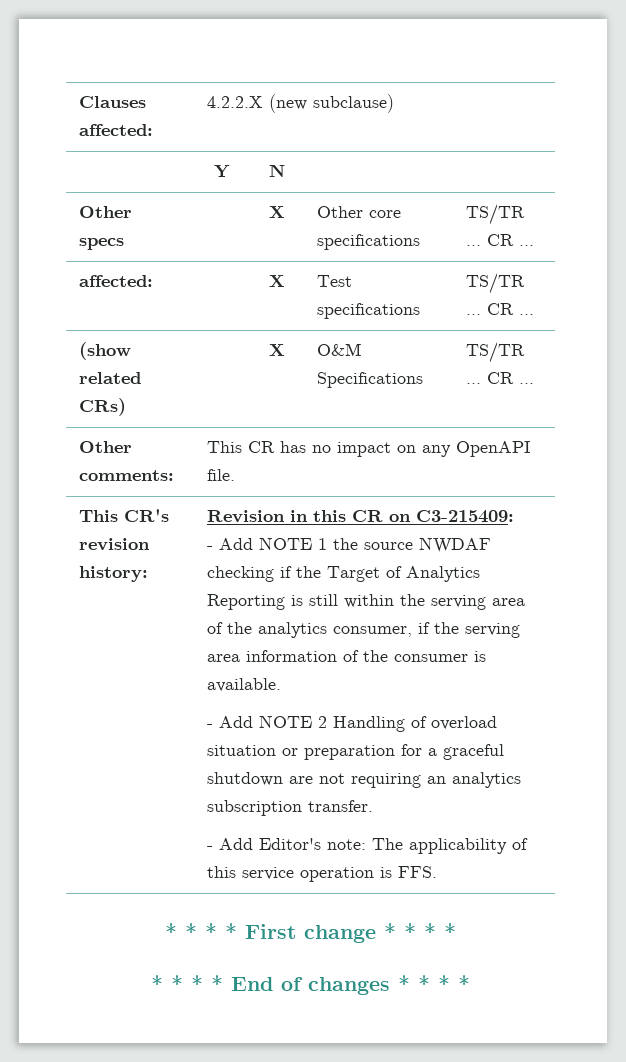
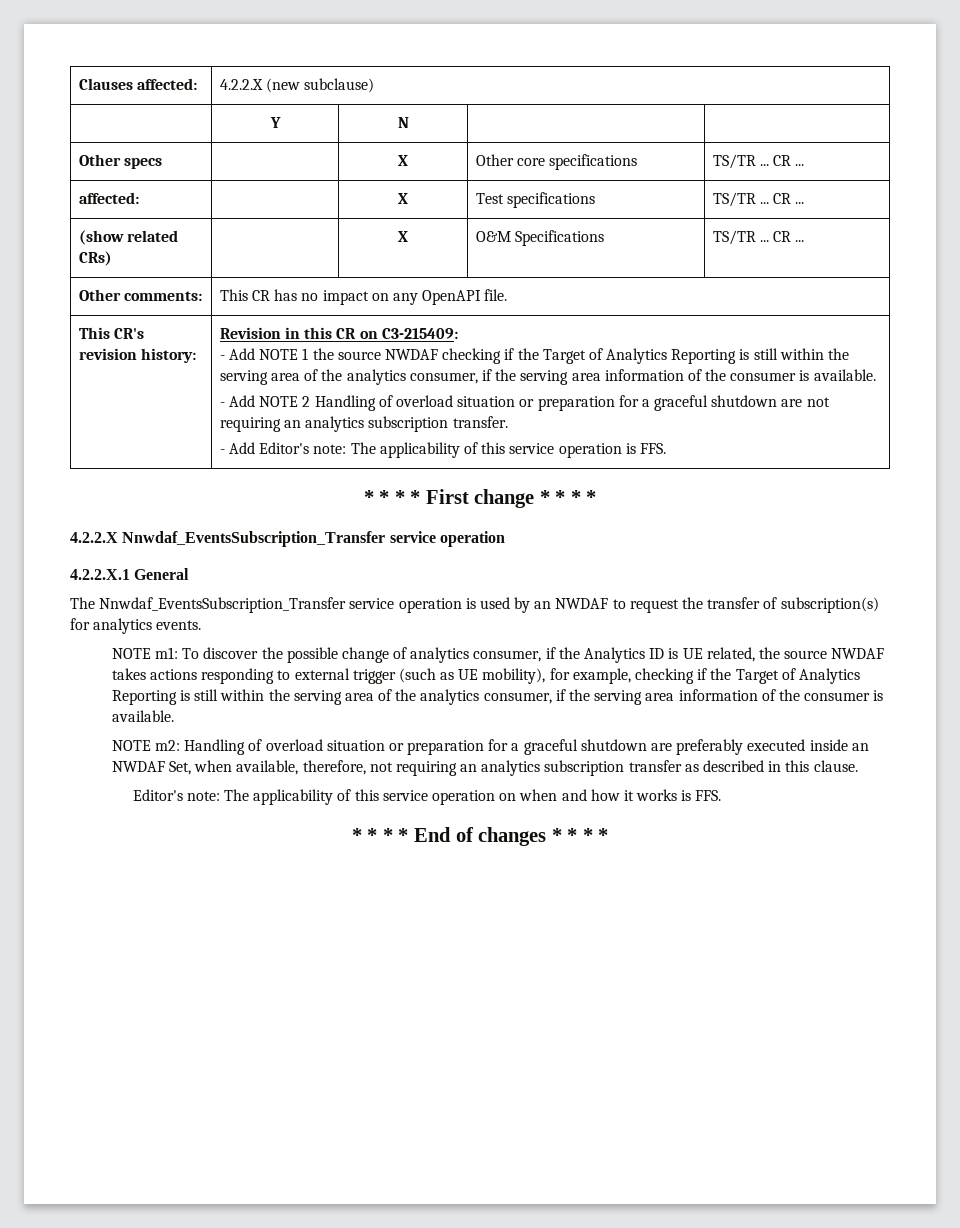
+ 4.2.2.X Nnwdaf_EventsSubscription_Transfer service operation
+ 4.2.2.X.1 General
+ The Nnwdaf_EventsSubscription_Transfer service operation is used by an NWDAF to request the transfer of subscription(s) for analytics events.
+ NOTE m1: To discover the possible change of analytics consumer, if the Analytics ID is UE related, the source NWDAF takes actions responding to external trigger (such as UE mobility), for example, checking if the Target of Analytics Reporting is still within the serving area of the analytics consumer, if the serving area information of the consumer is available.
+ NOTE m2: Handling of overload situation or preparation for a graceful shutdown are preferably executed inside an NWDAF Set, when available, therefore, not requiring an analytics subscription transfer as described in this clause.
+ Editor's note: The applicability of this service operation on when and how it works is FFS.

